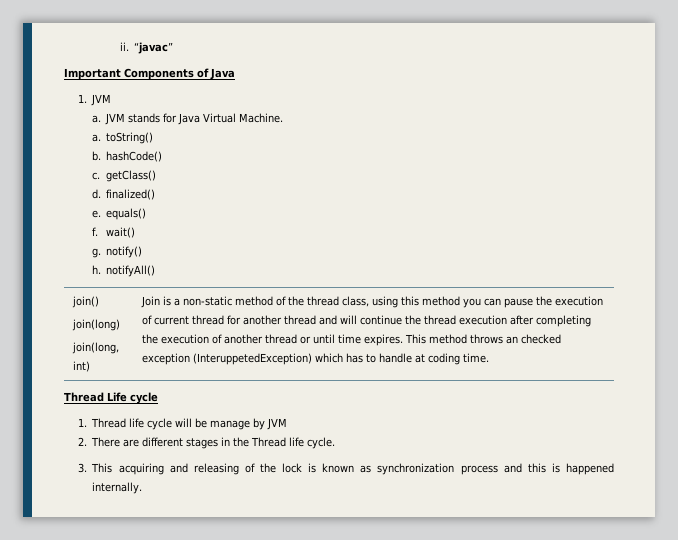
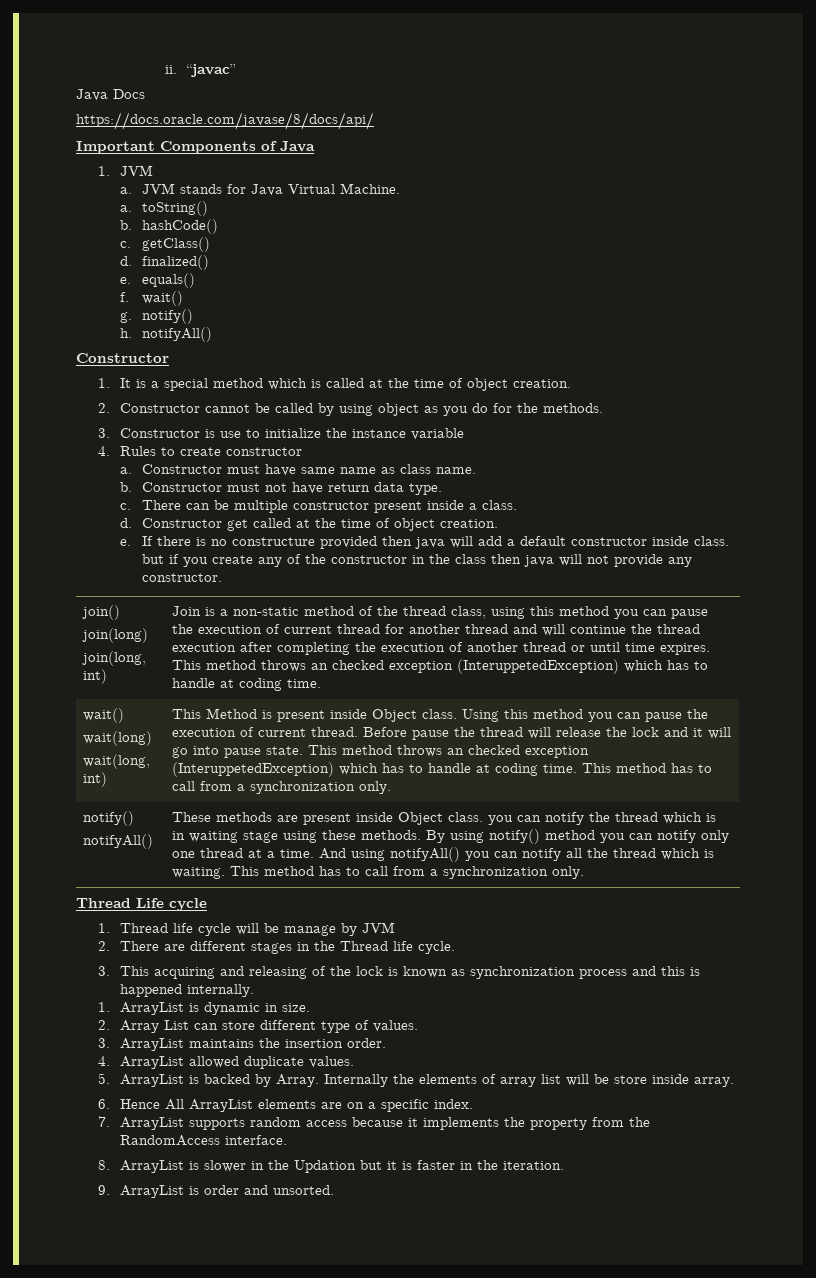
+ Java Docs
+ https://docs.oracle.com/javase/8/docs/api/
  h. notifyAll()
+ Constructor
+ 1. It is a special method which is called at the time of object creation.
+ 2. Constructor cannot be called by using object as you do for the methods.
+ 3. Constructor is use to initialize the instance variable
+ 4. Rules to create constructor
+ a. Constructor must have same name as class name.
+ b. Constructor must not have return data type.
+ c. There can be multiple constructor present inside a class.
+ d. Constructor get called at the time of object creation.
+ e. If there is no constructure provided then java will add a default constructor inside class. but if you create any of the constructor in the class then java will not provide any constructor.
  Join is a non-static method of the thread class, using this method you can pause the execution of current thread for another thread and will continue the thread execution after completing the execution of another thread or until time expires. This method throws an checked exception (InteruppetedException) which has to handle at coding time.
+ wait()
+ wait(long)
+ wait(long, int) | This Method is present inside Object class. Using this method you can pause the execution of current thread. Before pause the thread will release the lock and it will go into pause state. This method throws an checked exception (InteruppetedException) which has to handle at coding time. This method has to call from a synchronization only.
+ notify()
+ notifyAll() | These methods are present inside Object class. you can notify the thread which is in waiting stage using these methods. By using notify() method you can notify only one thread at a time. And using notifyAll() you can notify all the thread which is waiting. This method has to call from a synchronization only.
+ 1. ArrayList is dynamic in size.
+ 2. Array List can store different type of values.
+ 3. ArrayList maintains the insertion order.
+ 4. ArrayList allowed duplicate values.
+ 5. ArrayList is backed by Array. Internally the elements of array list will be store inside array.
+ 6. Hence All ArrayList elements are on a specific index.
+ 7. ArrayList supports random access because it implements the property from the RandomAccess interface.
+ 8. ArrayList is slower in the Updation but it is faster in the iteration.
+ 9. ArrayList is order and unsorted.

